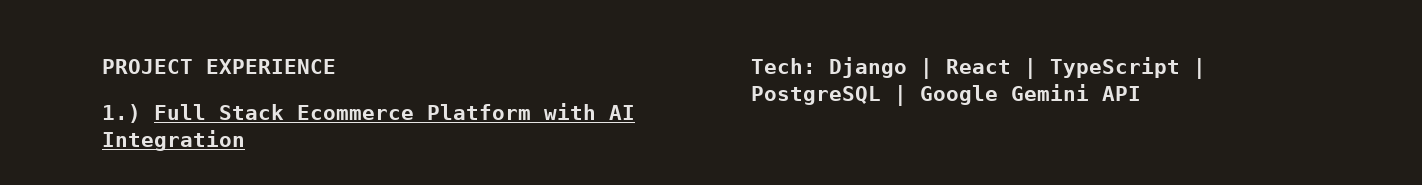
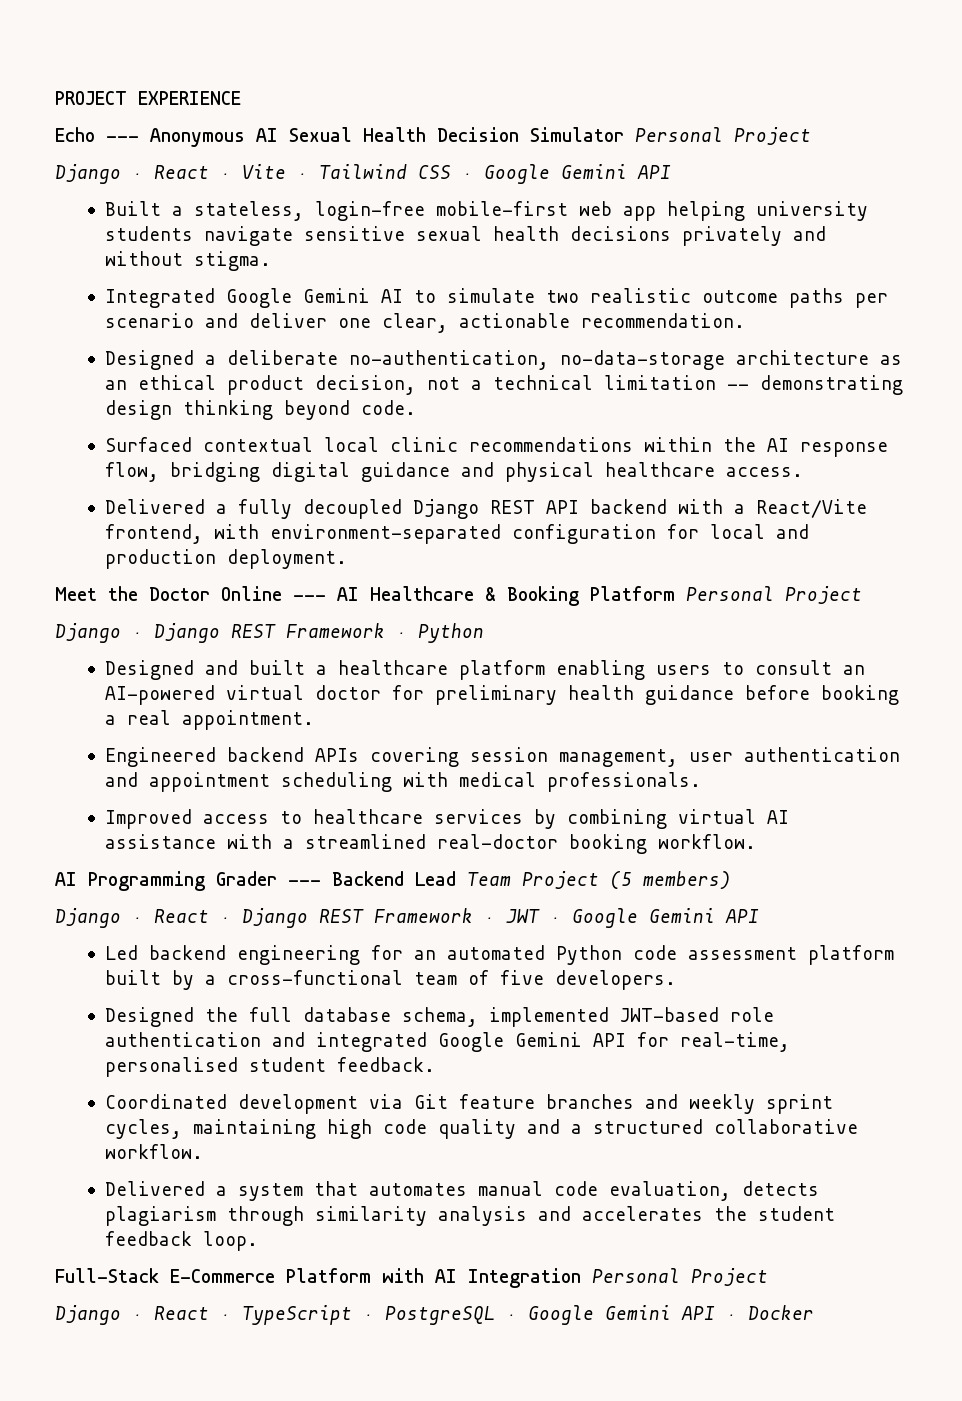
- 1.) Full Stack Ecommerce Platform with AI Integration
- Tech: Django | React | TypeScript | PostgreSQL | Google Gemini API
+ Echo --- Anonymous AI Sexual Health Decision Simulator Personal Project
+ Django · React · Vite · Tailwind CSS · Google Gemini API
+ Built a stateless, login-free mobile-first web app helping university students navigate sensitive sexual health decisions privately and without stigma.
+ Integrated Google Gemini AI to simulate two realistic outcome paths per scenario and deliver one clear, actionable recommendation.
+ Designed a deliberate no-authentication, no-data-storage architecture as an ethical product decision, not a technical limitation -- demonstrating design thinking beyond code.
+ Surfaced contextual local clinic recommendations within the AI response flow, bridging digital guidance and physical healthcare access.
+ Delivered a fully decoupled Django REST API backend with a React/Vite frontend, with environment-separated configuration for local and production deployment.
+ Meet the Doctor Online --- AI Healthcare & Booking Platform Personal Project
+ Django · Django REST Framework · Python
+ Designed and built a healthcare platform enabling users to consult an AI-powered virtual doctor for preliminary health guidance before booking a real appointment.
+ Engineered backend APIs covering session management, user authentication and appointment scheduling with medical professionals.
+ Improved access to healthcare services by combining virtual AI assistance with a streamlined real-doctor booking workflow.
+ AI Programming Grader --- Backend Lead Team Project (5 members)
+ Django · React · Django REST Framework · JWT · Google Gemini API
+ Led backend engineering for an automated Python code assessment platform built by a cross-functional team of five developers.
+ Designed the full database schema, implemented JWT-based role authentication and integrated Google Gemini API for real-time, personalised student feedback.
+ Coordinated development via Git feature branches and weekly sprint cycles, maintaining high code quality and a structured collaborative workflow.
+ Delivered a system that automates manual code evaluation, detects plagiarism through similarity analysis and accelerates the student feedback loop.
+ Full-Stack E-Commerce Platform with AI Integration Personal Project
+ Django · React · TypeScript · PostgreSQL · Google Gemini API · Docker

